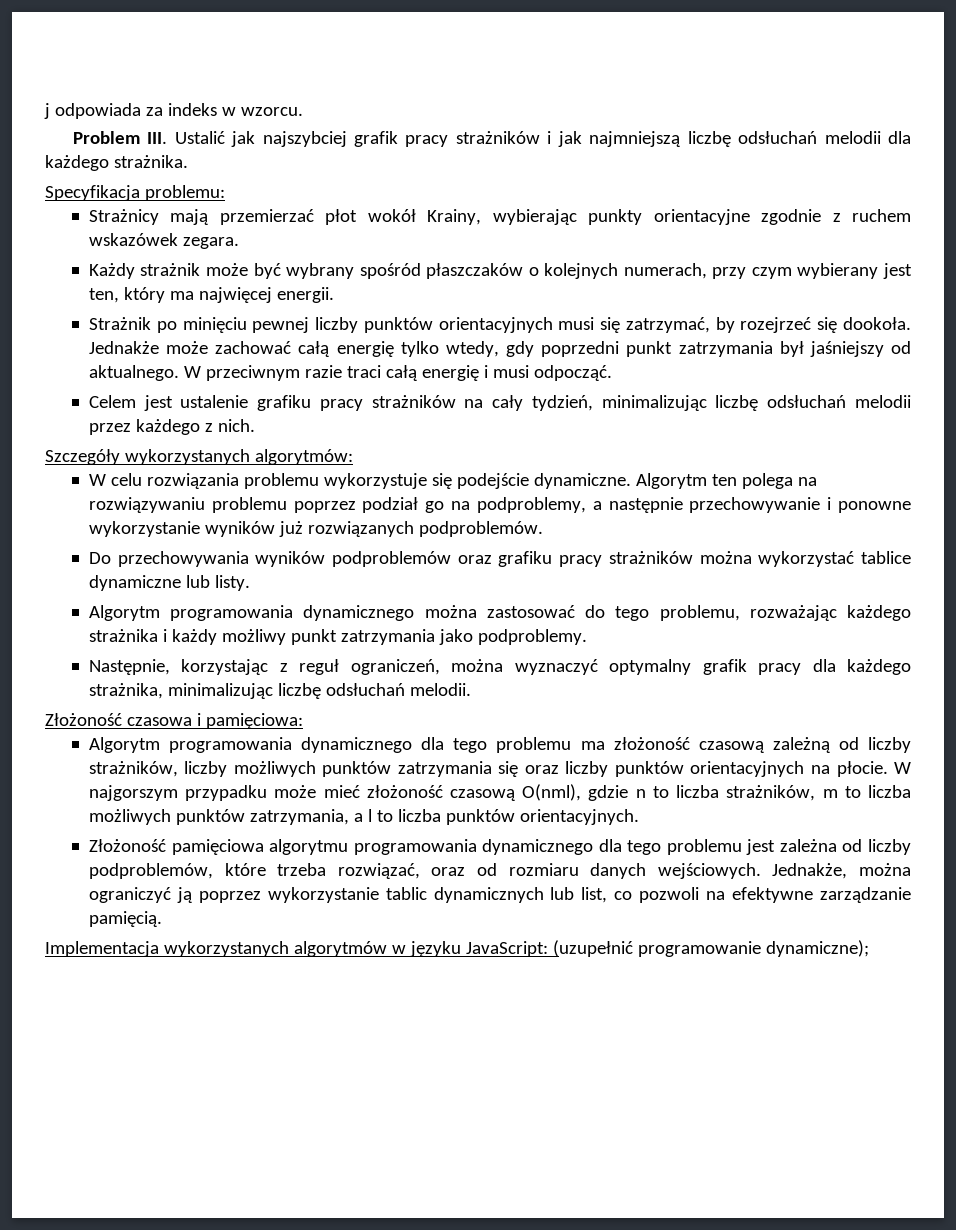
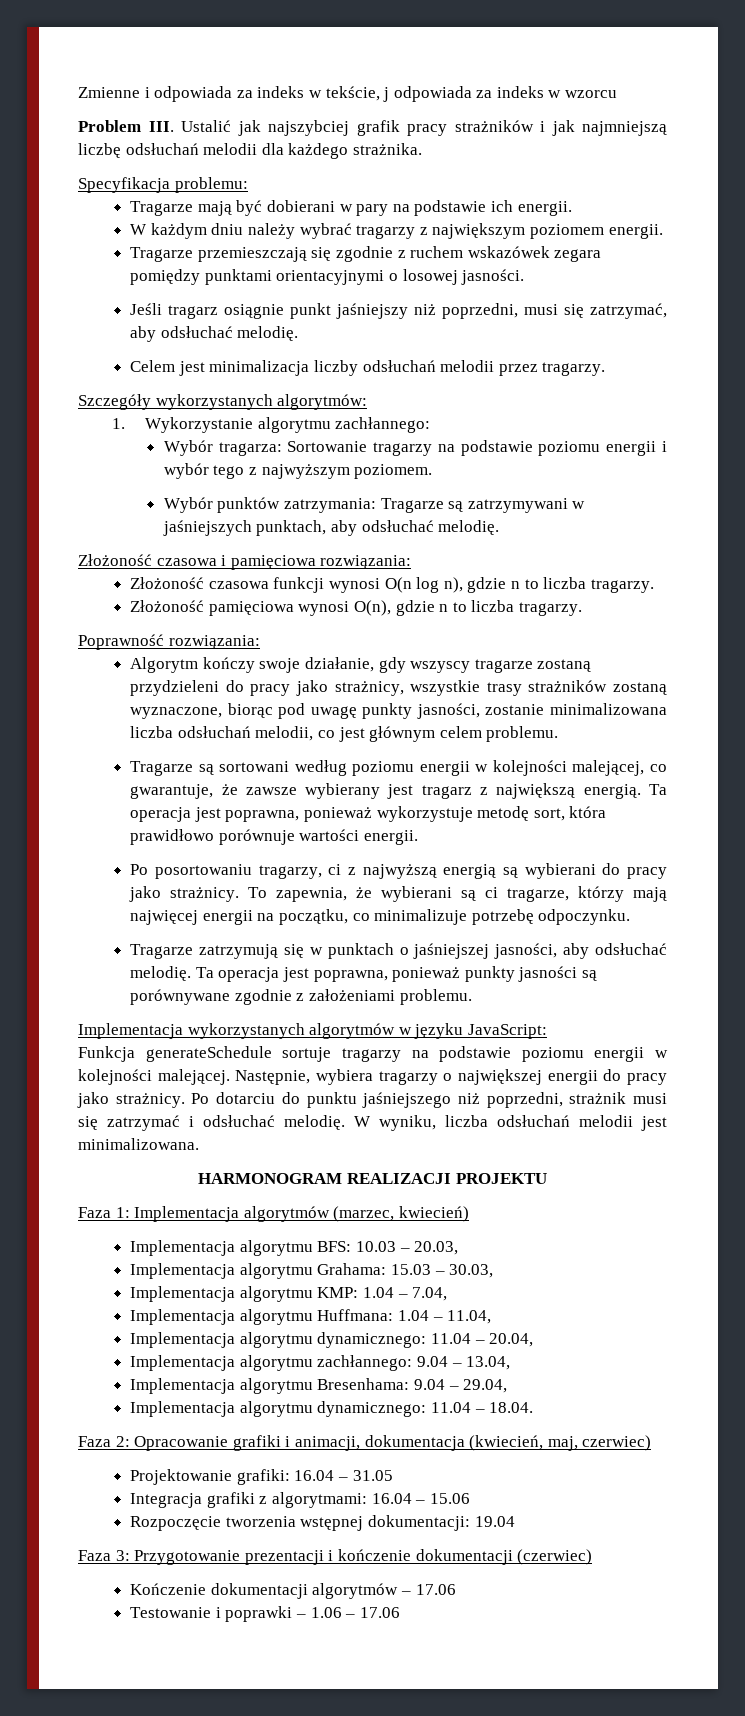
- j odpowiada za indeks w wzorcu.
+ Zmienne i odpowiada za indeks w tekście, j odpowiada za indeks w wzorcu
- Strażnicy mają przemierzać płot wokół Krainy, wybierając punkty orientacyjne zgodnie z ruchem wskazówek zegara.
- Każdy strażnik może być wybrany spośród płaszczaków o kolejnych numerach, przy czym wybierany jest ten, który ma najwięcej energii.
- Strażnik po minięciu pewnej liczby punktów orientacyjnych musi się zatrzymać, by rozejrzeć się dookoła. Jednakże może zachować całą energię tylko wtedy, gdy poprzedni punkt zatrzymania był jaśniejszy od aktualnego. W przeciwnym razie traci całą energię i musi odpocząć.
- Celem jest ustalenie grafiku pracy strażników na cały tydzień, minimalizując liczbę odsłuchań melodii przez każdego z nich.
+ Tragarze mają być dobierani w pary na podstawie ich energii.
+ W każdym dniu należy wybrać tragarzy z największym poziomem energii.
+ Tragarze przemieszczają się zgodnie z ruchem wskazówek zegara pomiędzy punktami orientacyjnymi o losowej jasności.
+ Jeśli tragarz osiągnie punkt jaśniejszy niż poprzedni, musi się zatrzymać, aby odsłuchać melodię.
+ Celem jest minimalizacja liczby odsłuchań melodii przez tragarzy.
  Szczegóły wykorzystanych algorytmów:
- W celu rozwiązania problemu wykorzystuje się podejście dynamiczne. Algorytm ten polega na rozwiązywaniu problemu poprzez podział go na podproblemy, a następnie przechowywanie i ponowne wykorzystanie wyników już rozwiązanych podproblemów.
- Do przechowywania wyników podproblemów oraz grafiku pracy strażników można wykorzystać tablice dynamiczne lub listy.
- Algorytm programowania dynamicznego można zastosować do tego problemu, rozważając każdego strażnika i każdy możliwy punkt zatrzymania jako podproblemy.
- Następnie, korzystając z reguł ograniczeń, można wyznaczyć optymalny grafik pracy dla każdego strażnika, minimalizując liczbę odsłuchań melodii.
- Złożoność czasowa i pamięciowa:
- Algorytm programowania dynamicznego dla tego problemu ma złożoność czasową zależną od liczby strażników, liczby możliwych punktów zatrzymania się oraz liczby punktów orientacyjnych na płocie. W najgorszym przypadku może mieć złożoność czasową O(nml), gdzie n to liczba strażników, m to liczba możliwych punktów zatrzymania, a l to liczba punktów orientacyjnych.
- Złożoność pamięciowa algorytmu programowania dynamicznego dla tego problemu jest zależna od liczby podproblemów, które trzeba rozwiązać, oraz od rozmiaru danych wejściowych. Jednakże, można ograniczyć ją poprzez wykorzystanie tablic dynamicznych lub list, co pozwoli na efektywne zarządzanie pamięcią.
+ 1. Wykorzystanie algorytmu zachłannego:
+ Wybór tragarza: Sortowanie tragarzy na podstawie poziomu energii i wybór tego z najwyższym poziomem.
+ Wybór punktów zatrzymania: Tragarze są zatrzymywani w jaśniejszych punktach, aby odsłuchać melodię.
+ Złożoność czasowa i pamięciowa rozwiązania:
+ Złożoność czasowa funkcji wynosi O(n log n), gdzie n to liczba tragarzy.
+ Złożoność pamięciowa wynosi O(n), gdzie n to liczba tragarzy.
+ Poprawność rozwiązania:
+ Algorytm kończy swoje działanie, gdy wszyscy tragarze zostaną przydzieleni do pracy jako strażnicy, wszystkie trasy strażników zostaną wyznaczone, biorąc pod uwagę punkty jasności, zostanie minimalizowana liczba odsłuchań melodii, co jest głównym celem problemu.
+ Tragarze są sortowani według poziomu energii w kolejności malejącej, co gwarantuje, że zawsze wybierany jest tragarz z największą energią. Ta operacja jest poprawna, ponieważ wykorzystuje metodę sort, która prawidłowo porównuje wartości energii.
+ Po posortowaniu tragarzy, ci z najwyższą energią są wybierani do pracy jako strażnicy. To zapewnia, że wybierani są ci tragarze, którzy mają najwięcej energii na początku, co minimalizuje potrzebę odpoczynku.
+ Tragarze zatrzymują się w punktach o jaśniejszej jasności, aby odsłuchać melodię. Ta operacja jest poprawna, ponieważ punkty jasności są porównywane zgodnie z założeniami problemu.
- Implementacja wykorzystanych algorytmów w języku JavaScript: (uzupełnić programowanie dynamiczne);
+ Implementacja wykorzystanych algorytmów w języku JavaScript:
+ Funkcja generateSchedule sortuje tragarzy na podstawie poziomu energii w kolejności malejącej. Następnie, wybiera tragarzy o największej energii do pracy jako strażnicy. Po dotarciu do punktu jaśniejszego niż poprzedni, strażnik musi się zatrzymać i odsłuchać melodię. W wyniku, liczba odsłuchań melodii jest minimalizowana.
+ HARMONOGRAM REALIZACJI PROJEKTU
+ Faza 1: Implementacja algorytmów (marzec, kwiecień)
+ Implementacja algorytmu BFS: 10.03 – 20.03,
+ Implementacja algorytmu Grahama: 15.03 – 30.03,
+ Implementacja algorytmu KMP: 1.04 – 7.04,
+ Implementacja algorytmu Huffmana: 1.04 – 11.04,
+ Implementacja algorytmu dynamicznego: 11.04 – 20.04,
+ Implementacja algorytmu zachłannego: 9.04 – 13.04,
+ Implementacja algorytmu Bresenhama: 9.04 – 29.04,
+ Implementacja algorytmu dynamicznego: 11.04 – 18.04.
+ Faza 2: Opracowanie grafiki i animacji, dokumentacja (kwiecień, maj, czerwiec)
+ Projektowanie grafiki: 16.04 – 31.05
+ Integracja grafiki z algorytmami: 16.04 – 15.06
+ Rozpoczęcie tworzenia wstępnej dokumentacji: 19.04
+ Faza 3: Przygotowanie prezentacji i kończenie dokumentacji (czerwiec)
+ Kończenie dokumentacji algorytmów – 17.06
+ Testowanie i poprawki – 1.06 – 17.06

